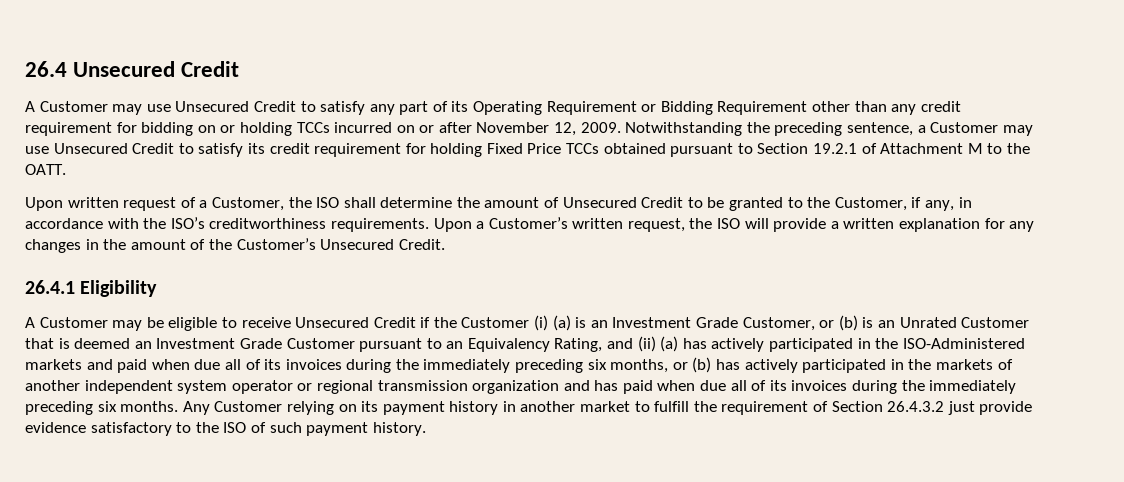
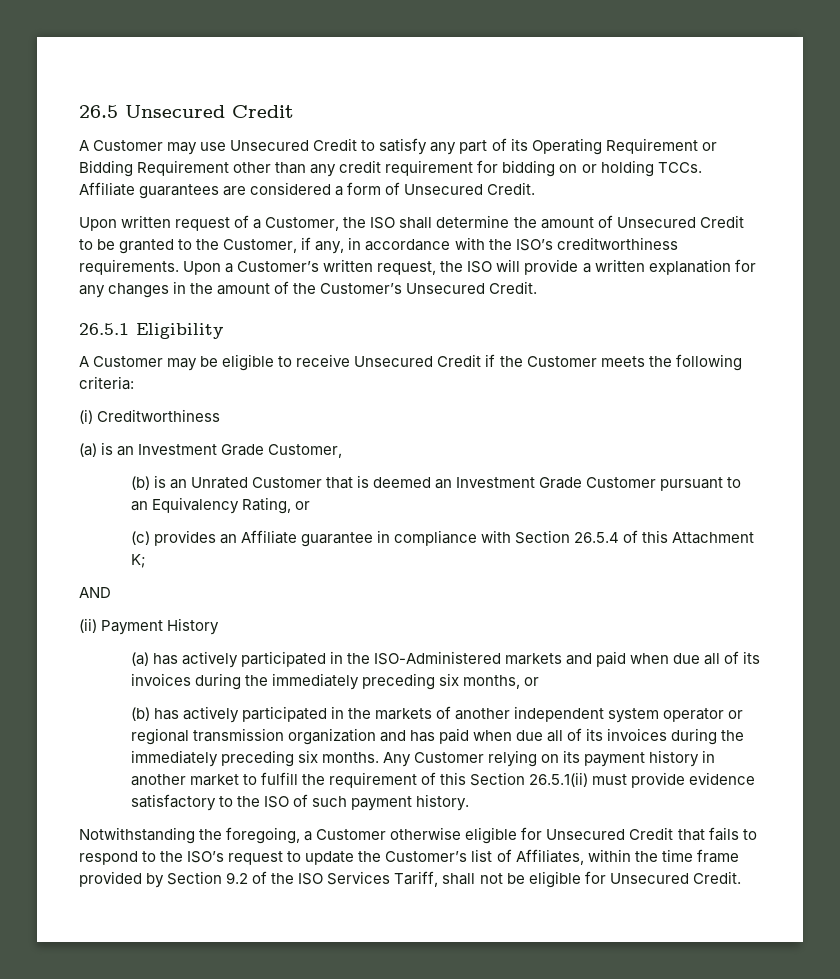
- 26.4 Unsecured Credit
+ 26.5 Unsecured Credit
- A Customer may use Unsecured Credit to satisfy any part of its Operating Requirement or Bidding Requirement other than any credit requirement for bidding on or holding TCCs incurred on or after November 12, 2009. Notwithstanding the preceding sentence, a Customer may use Unsecured Credit to satisfy its credit requirement for holding Fixed Price TCCs obtained pursuant to Section 19.2.1 of Attachment M to the OATT.
+ A Customer may use Unsecured Credit to satisfy any part of its Operating Requirement or Bidding Requirement other than any credit requirement for bidding on or holding TCCs. Affiliate guarantees are considered a form of Unsecured Credit.
- 26.4.1 Eligibility
+ 26.5.1 Eligibility
- A Customer may be eligible to receive Unsecured Credit if the Customer (i) (a) is an Investment Grade Customer, or (b) is an Unrated Customer that is deemed an Investment Grade Customer pursuant to an Equivalency Rating, and (ii) (a) has actively participated in the ISO-Administered markets and paid when due all of its invoices during the immediately preceding six months, or (b) has actively participated in the markets of another independent system operator or regional transmission organization and has paid when due all of its invoices during the immediately preceding six months.
+ A Customer may be eligible to receive Unsecured Credit if the Customer meets the following criteria:
+ (i) Creditworthiness
+ (a) is an Investment Grade Customer,
+ (b) is an Unrated Customer that is deemed an Investment Grade Customer pursuant to an Equivalency Rating, or
+ (c) provides an Affiliate guarantee in compliance with Section 26.5.4 of this Attachment K;
+ AND
+ (ii) Payment History
+ (a) has actively participated in the ISO-Administered markets and paid when due all of its invoices during the immediately preceding six months, or
+ (b) has actively participated in the markets of another independent system operator or regional transmission organization and has paid when due all of its invoices during the immediately preceding six months.
- Any Customer relying on its payment history in another market to fulfill the requirement of Section 26.4.3.2 just provide evidence satisfactory to the ISO of such payment history.
+ Any Customer relying on its payment history in another market to fulfill the requirement of this Section 26.5.1(ii) must provide evidence satisfactory to the ISO of such payment history.
+ Notwithstanding the foregoing, a Customer otherwise eligible for Unsecured Credit that fails to respond to the ISO’s request to update the Customer’s list of Affiliates, within the time frame provided by Section 9.2 of the ISO Services Tariff, shall not be eligible for Unsecured Credit.

